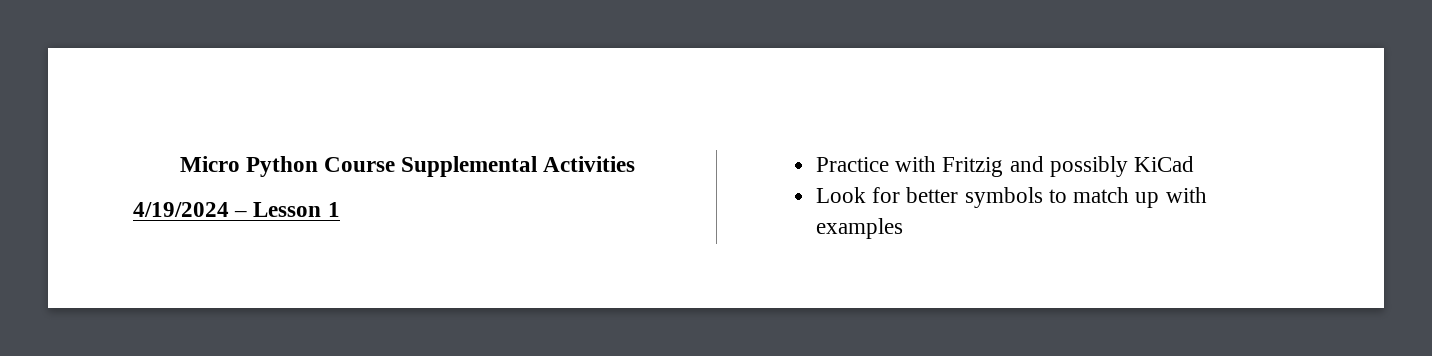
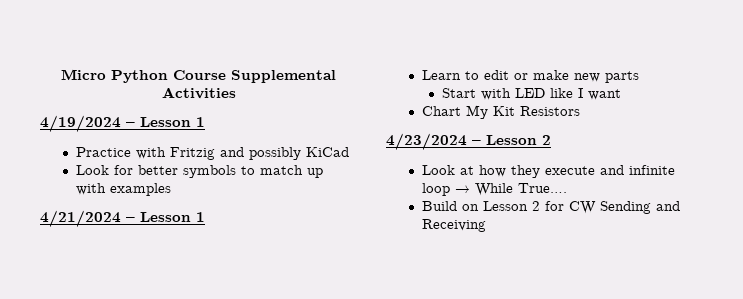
+ 4/21/2024 – Lesson 1
+ Learn to edit or make new parts
+ Start with LED like I want
+ Chart My Kit Resistors
+ 4/23/2024 – Lesson 2
+ Look at how they execute and infinite loop → While True….
+ Build on Lesson 2 for CW Sending and Receiving

